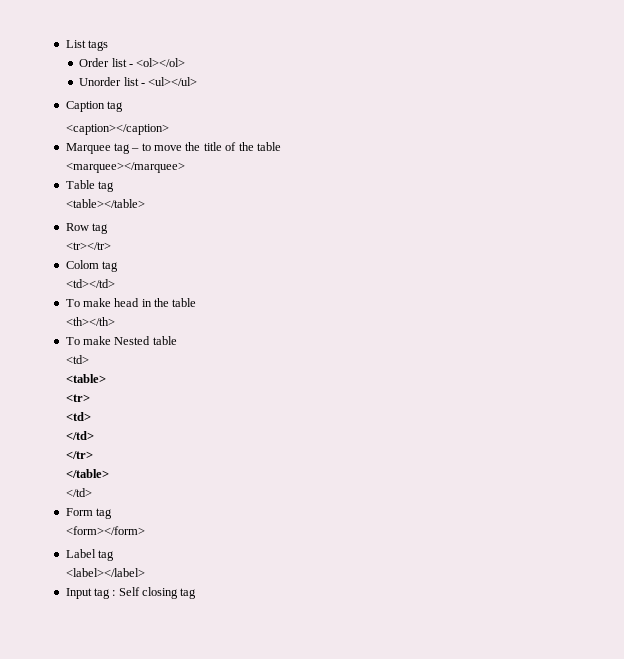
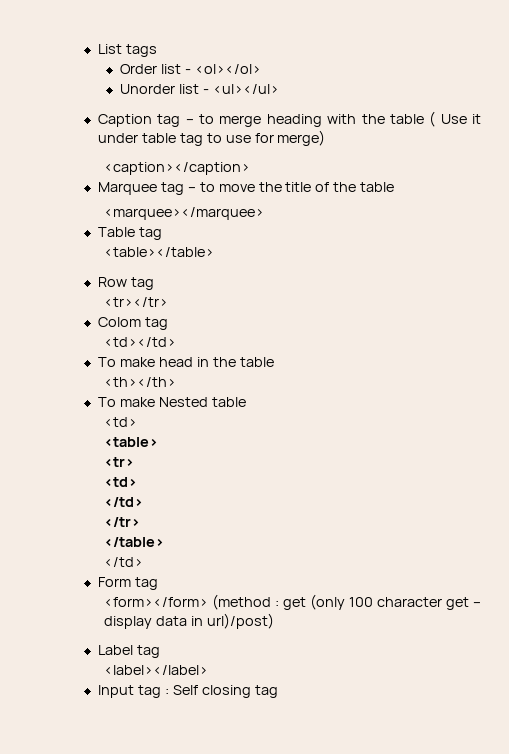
- Caption tag
+ Caption tag – to merge heading with the table ( Use it under table tag to use for merge)
- <form></form>
+ <form></form> (method : get (only 100 character get – display data in url)/post)

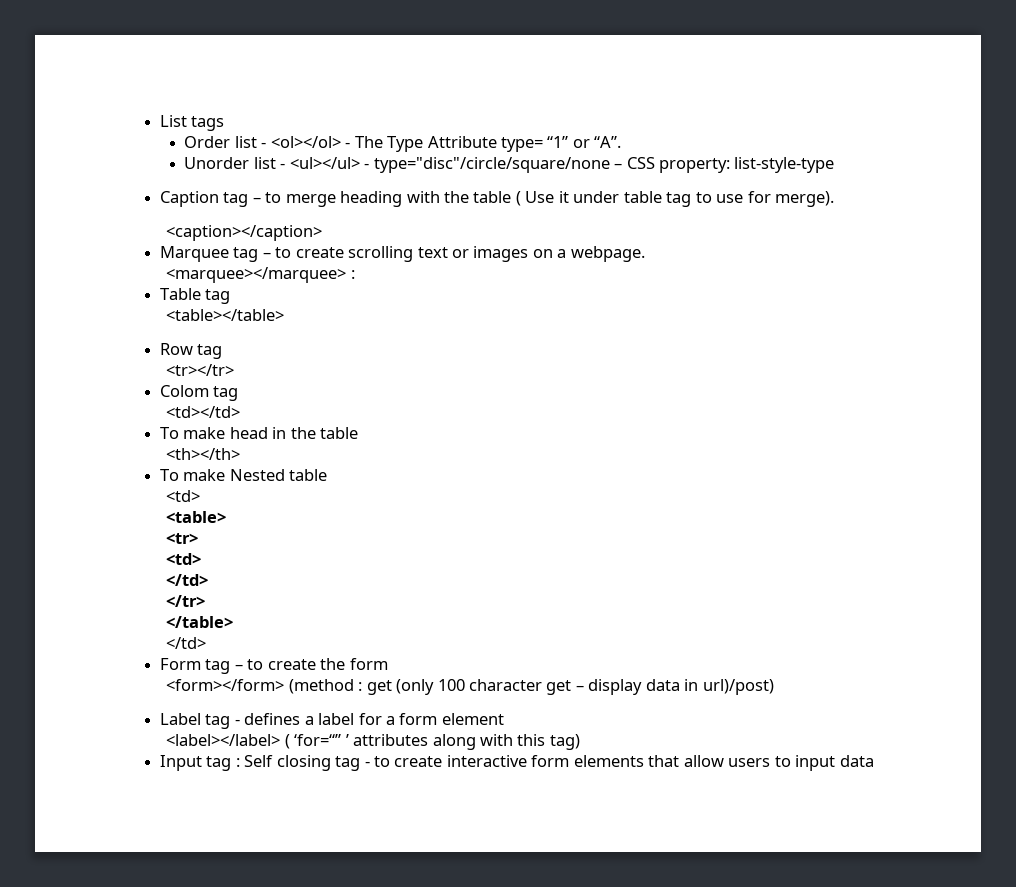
- Order list - <ol></ol>
- Unorder list - <ul></ul>
+ Order list - <ol></ol> - The Type Attribute type= “1” or “A”.
+ Unorder list - <ul></ul> - type="disc"/circle/square/none – CSS property: list-style-type
- Caption tag – to merge heading with the table ( Use it under table tag to use for merge)
+ Caption tag – to merge heading with the table ( Use it under table tag to use for merge).
- Marquee tag – to move the title of the table
+ Marquee tag – to create scrolling text or images on a webpage.
- <marquee></marquee>
+ <marquee></marquee> :
- Form tag
+ Form tag – to create the form
- Label tag
- <label></label>
+ Label tag - defines a label for a form element
+ <label></label> ( ‘for=“” ’ attributes along with this tag)
- Input tag : Self closing tag
+ Input tag : Self closing tag - to create interactive form elements that allow users to input data

